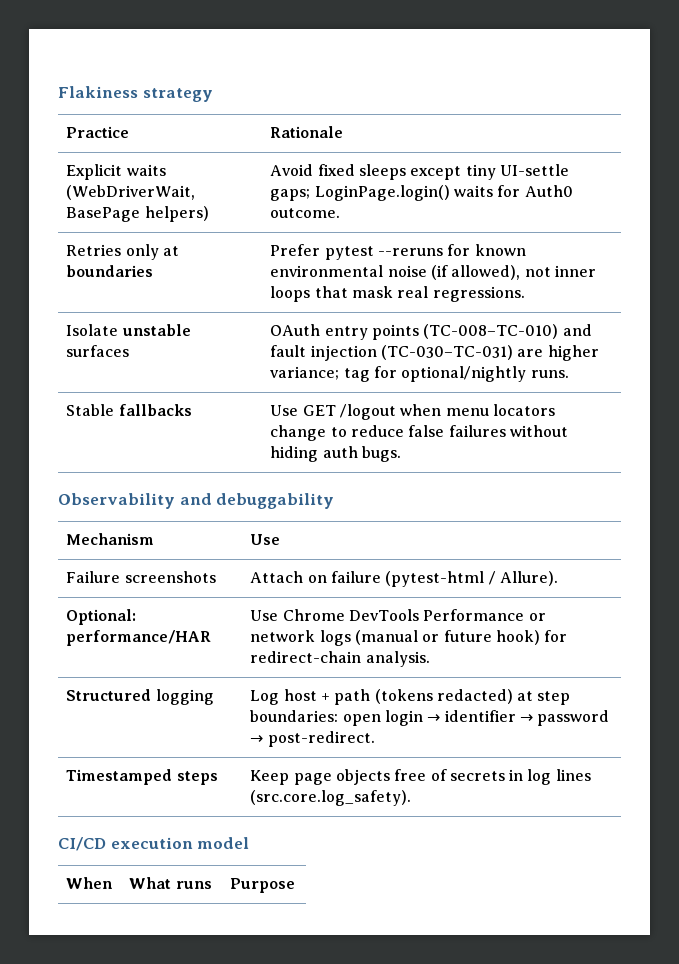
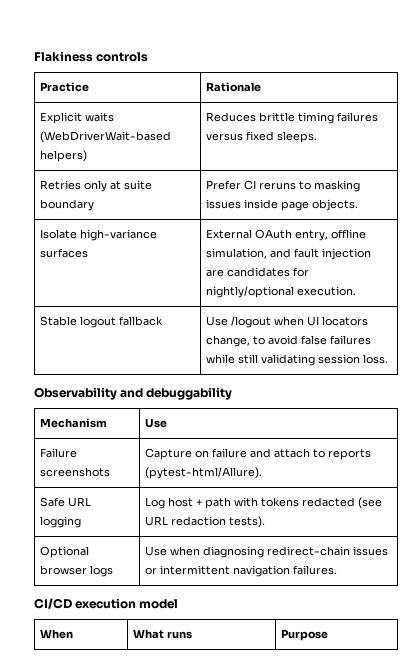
- Flakiness strategy
+ Flakiness controls
- Explicit waits (WebDriverWait, BasePage helpers) | Avoid fixed sleeps except tiny UI-settle gaps; LoginPage.login() waits for Auth0 outcome.
+ Explicit waits (WebDriverWait-based helpers) | Reduces brittle timing failures versus fixed sleeps.
- Retries only at boundaries | Prefer pytest --reruns for known environmental noise (if allowed), not inner loops that mask real regressions.
+ Retries only at suite boundary | Prefer CI reruns to masking issues inside page objects.
- Isolate unstable surfaces | OAuth entry points (TC-008–TC-010) and fault injection (TC-030–TC-031) are higher variance; tag for optional/nightly runs.
+ Isolate high-variance surfaces | External OAuth entry, offline simulation, and fault injection are candidates for nightly/optional execution.
- Stable fallbacks | Use GET /logout when menu locators change to reduce false failures without hiding auth bugs.
+ Stable logout fallback | Use /logout when UI locators change, to avoid false failures while still validating session loss.
- Failure screenshots | Attach on failure (pytest-html / Allure).
- Optional: performance/HAR | Use Chrome DevTools Performance or network logs (manual or future hook) for redirect-chain analysis.
- Structured logging | Log host + path (tokens redacted) at step boundaries: open login → identifier → password → post-redirect.
- Timestamped steps | Keep page objects free of secrets in log lines (src.core.log_safety).
+ Failure screenshots | Capture on failure and attach to reports (pytest-html/Allure).
+ Safe URL logging | Log host + path with tokens redacted (see URL redaction tests).
+ Optional browser logs | Use when diagnosing redirect-chain issues or intermittent navigation failures.

